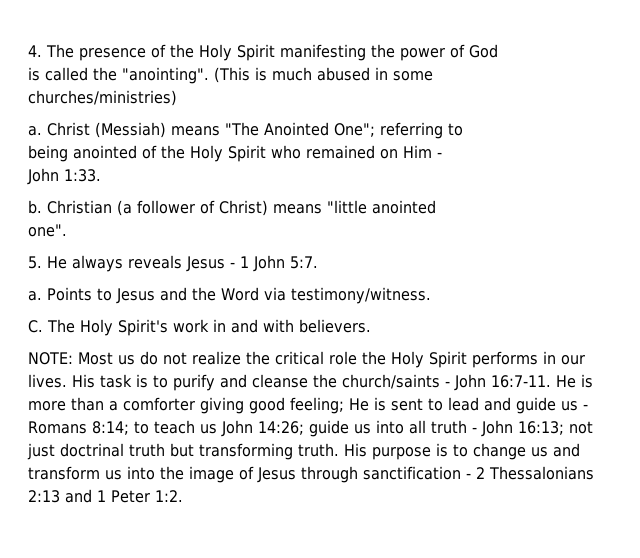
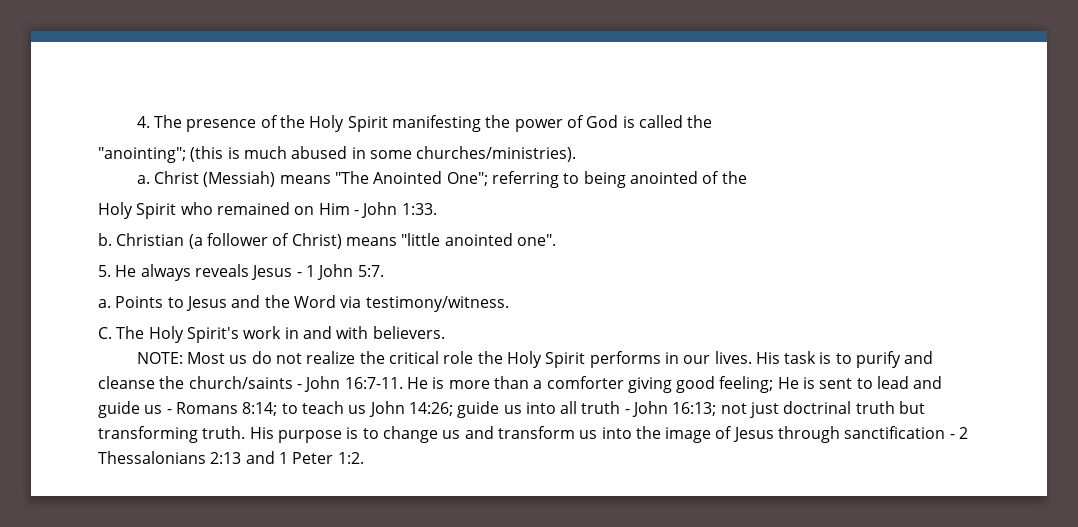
- 4. The presence of the Holy Spirit manifesting the power of God
- is called the "anointing". (This is much abused in some
- churches/ministries)
+ 4. The presence of the Holy Spirit manifesting the power of God is called the
+ "anointing"; (this is much abused in some churches/ministries).
- Christ (Messiah) means "The Anointed One"; referring to
- being anointed of the Holy Spirit who remained on Him -
- John 1:33.
+ Christ (Messiah) means "The Anointed One"; referring to being anointed of the
+ Holy Spirit who remained on Him - John 1:33.
- Christian (a follower of Christ) means "little anointed
- one".
+ Christian (a follower of Christ) means "little anointed one".

